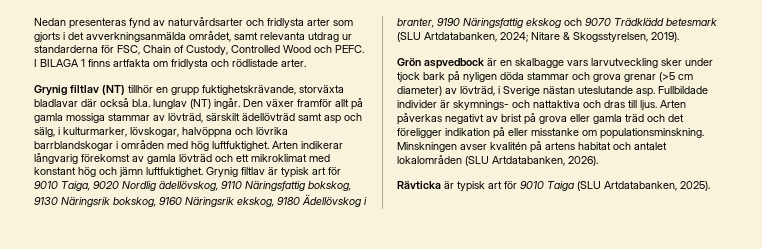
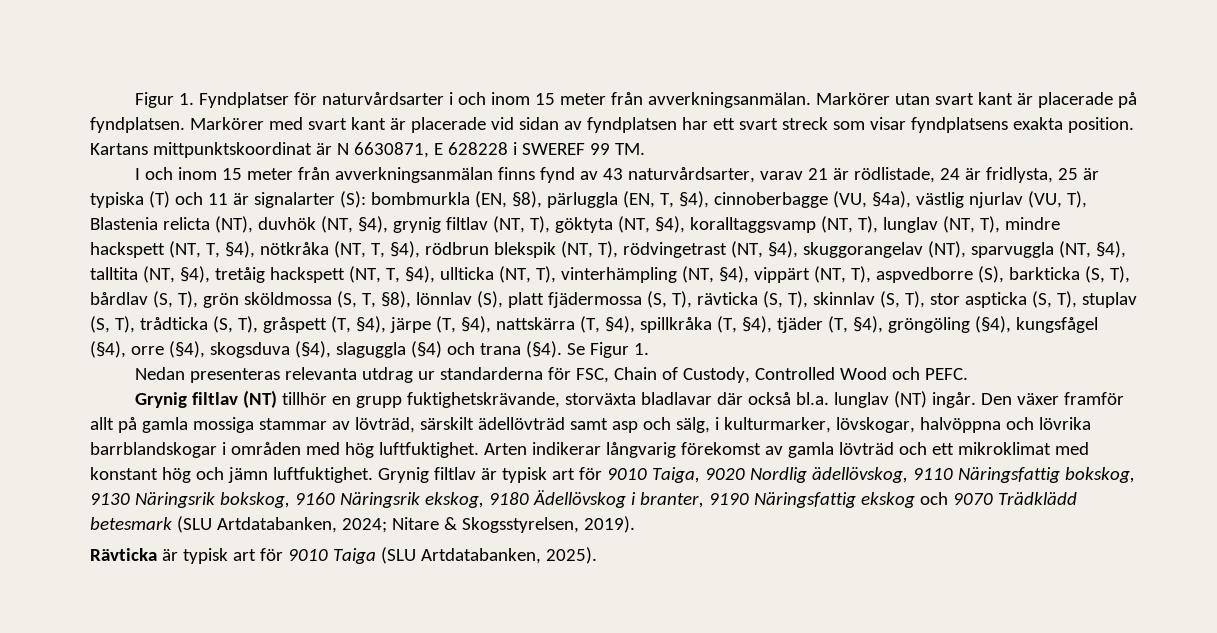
- Nedan presenteras fynd av naturvårdsarter och fridlysta arter som gjorts i det avverkningsanmälda området, samt relevanta utdrag ur standarderna för FSC, Chain of Custody, Controlled Wood och PEFC. I BILAGA 1 finns artfakta om fridlysta och rödlistade arter.
+ Figur 1. Fyndplatser för naturvårdsarter i och inom 15 meter från avverkningsanmälan. Markörer utan svart kant är placerade på fyndplatsen. Markörer med svart kant är placerade vid sidan av fyndplatsen har ett svart streck som visar fyndplatsens exakta position. Kartans mittpunktskoordinat är N 6630871, E 628228 i SWEREF 99 TM.
+ I och inom 15 meter från avverkningsanmälan finns fynd av 43 naturvårdsarter, varav 21 är rödlistade, 24 är fridlysta, 25 är typiska (T) och 11 är signalarter (S): bombmurkla (EN, §8), pärluggla (EN, T, §4), cinnoberbagge (VU, §4a), västlig njurlav (VU, T), Blastenia relicta (NT), duvhök (NT, §4), grynig filtlav (NT, T), göktyta (NT, §4), koralltaggsvamp (NT, T), lunglav (NT, T), mindre hackspett (NT, T, §4), nötkråka (NT, T, §4), rödbrun blekspik (NT, T), rödvingetrast (NT, §4), skuggorangelav (NT), sparvuggla (NT, §4), talltita (NT, §4), tretåig hackspett (NT, T, §4), ullticka (NT, T), vinterhämpling (NT, §4), vippärt (NT, T), aspvedborre (S), barkticka (S, T), bårdlav (S, T), grön sköldmossa (S, T, §8), lönnlav (S), platt fjädermossa (S, T), rävticka (S, T), skinnlav (S, T), stor aspticka (S, T), stuplav (S, T), trådticka (S, T), gråspett (T, §4), järpe (T, §4), nattskärra (T, §4), spillkråka (T, §4), tjäder (T, §4), gröngöling (§4), kungsfågel (§4), orre (§4), skogsduva (§4), slaguggla (§4) och trana (§4). Se Figur 1.
+ Nedan presenteras relevanta utdrag ur standarderna för FSC, Chain of Custody, Controlled Wood och PEFC.
- Grön aspvedbock är en skalbagge vars larvutveckling sker under tjock bark på nyligen döda stammar och grova grenar (>5 cm diameter) av lövträd, i Sverige nästan uteslutande asp. Fullbildade individer är skymnings- och nattaktiva och dras till ljus. Arten påverkas negativt av brist på grova eller gamla träd och det föreligger indikation på eller misstanke om populationsminskning. Minskningen avser kvalitén på artens habitat och antalet lokalområden (SLU Artdatabanken, 2026).

